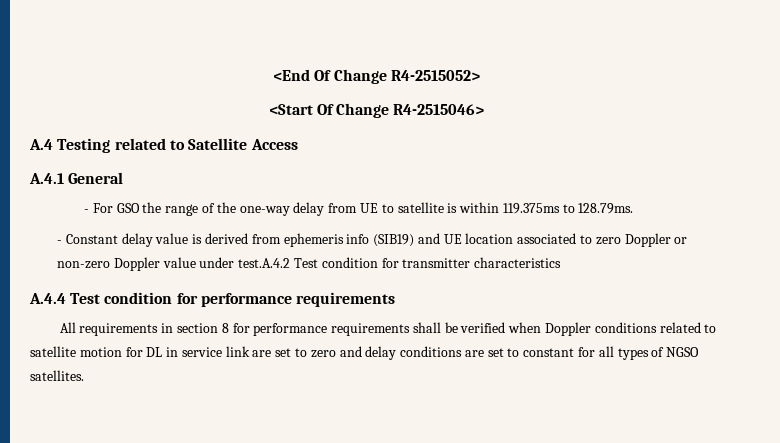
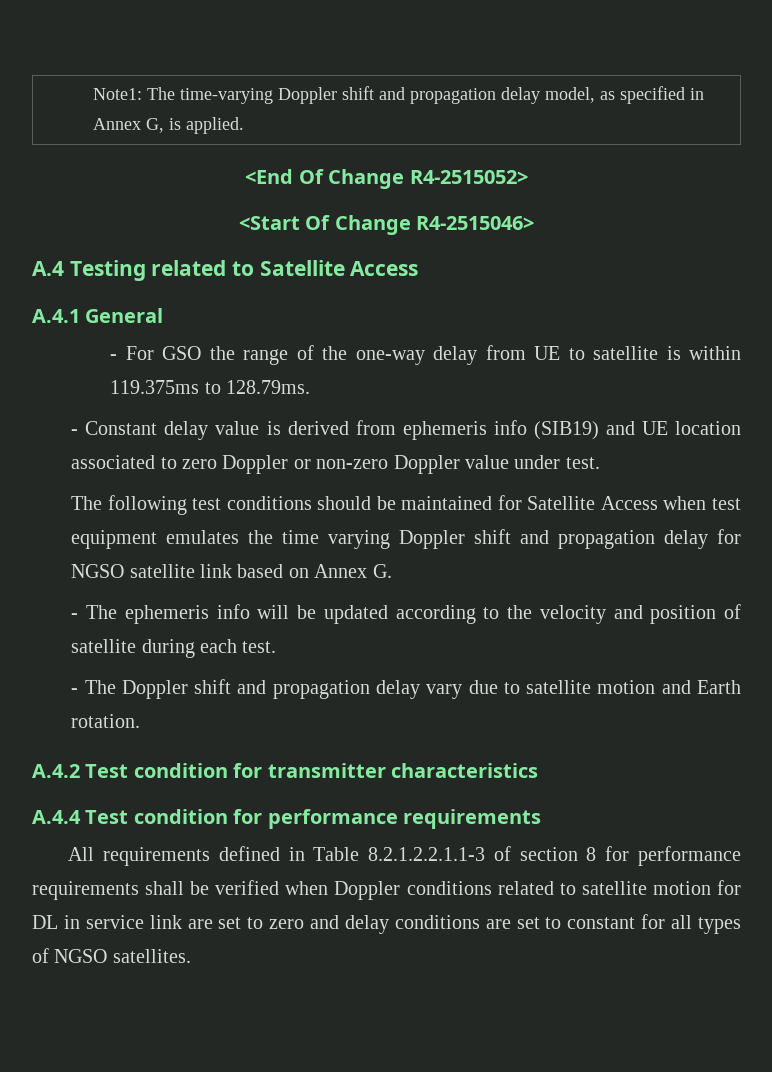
+ Note1: The time-varying Doppler shift and propagation delay model, as specified in Annex G, is applied.
- - Constant delay value is derived from ephemeris info (SIB19) and UE location associated to zero Doppler or non-zero Doppler value under test.A.4.2 Test condition for transmitter characteristics
+ - Constant delay value is derived from ephemeris info (SIB19) and UE location associated to zero Doppler or non-zero Doppler value under test.
+ The following test conditions should be maintained for Satellite Access when test equipment emulates the time varying Doppler shift and propagation delay for NGSO satellite link based on Annex G.
+ - The ephemeris info will be updated according to the velocity and position of satellite during each test.
+ - The Doppler shift and propagation delay vary due to satellite motion and Earth rotation.
+ A.4.2 Test condition for transmitter characteristics
- All requirements in section 8 for performance requirements shall be verified when Doppler conditions related to satellite motion for DL in service link are set to zero and delay conditions are set to constant for all types of NGSO satellites.
+ All requirements defined in Table 8.2.1.2.2.1.1-3 of section 8 for performance requirements shall be verified when Doppler conditions related to satellite motion for DL in service link are set to zero and delay conditions are set to constant for all types of NGSO satellites.

